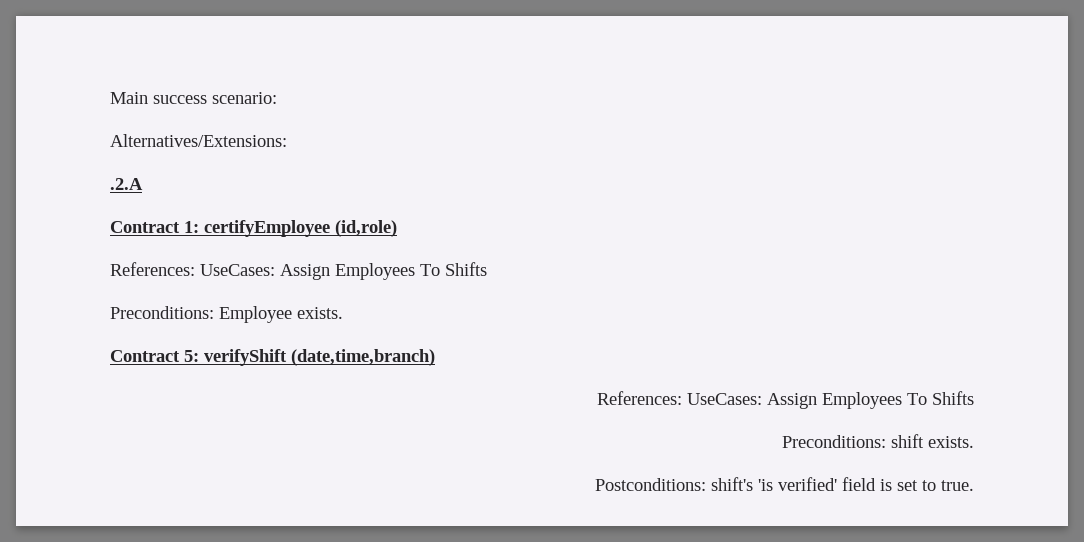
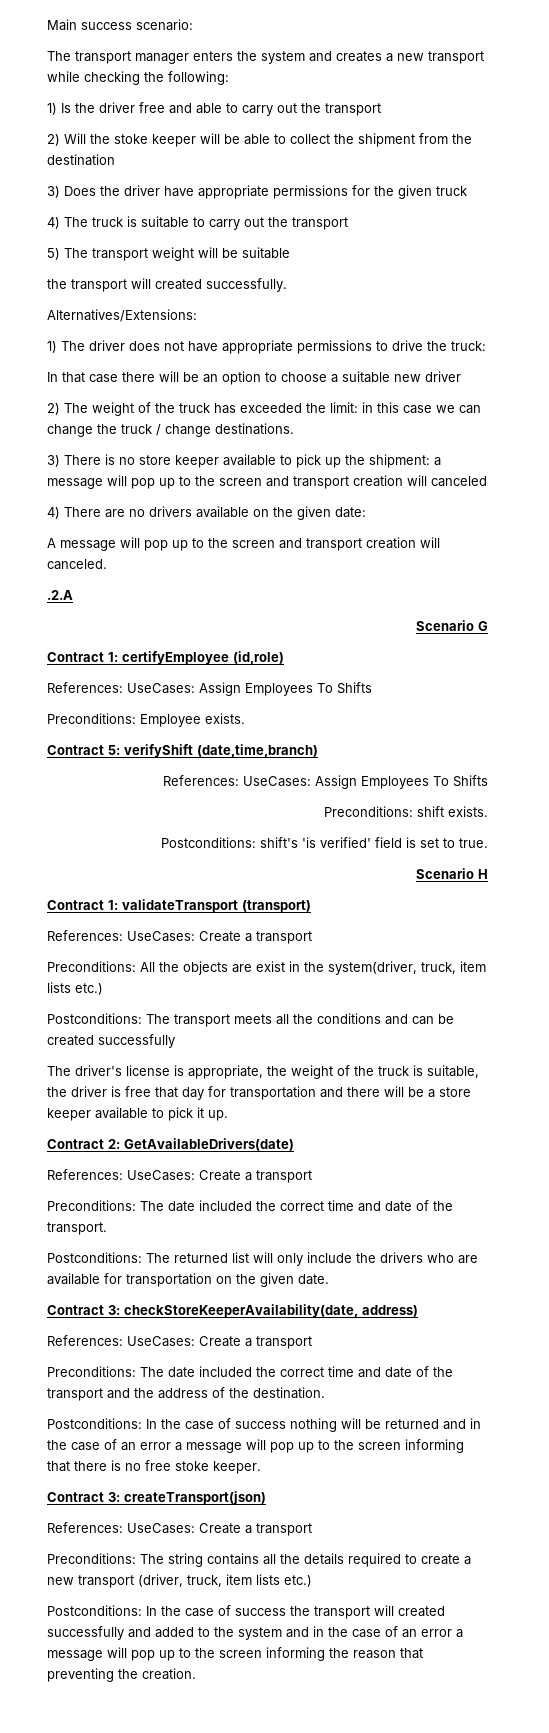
+ The transport manager enters the system and creates a new transport while checking the following:
+ 1) Is the driver free and able to carry out the transport
+ 2) Will the stoke keeper will be able to collect the shipment from the destination
+ 3) Does the driver have appropriate permissions for the given truck
+ 4) The truck is suitable to carry out the transport
+ 5) The transport weight will be suitable
+ the transport will created successfully.
  Alternatives/Extensions:
+ 1) The driver does not have appropriate permissions to drive the truck:
+ In that case there will be an option to choose a suitable new driver
+ 2) The weight of the truck has exceeded the limit: in this case we can change the truck / change destinations.
+ 3) There is no store keeper available to pick up the shipment: a message will pop up to the screen and transport creation will canceled
+ 4) There are no drivers available on the given date:
+ A message will pop up to the screen and transport creation will canceled.
+ Scenario G
+ Scenario H
+ Contract 1: validateTransport (transport)
+ References: UseCases: Create a transport
+ Preconditions: All the objects are exist in the system(driver, truck, item lists etc.)
+ Postconditions: The transport meets all the conditions and can be created successfully
+ The driver's license is appropriate, the weight of the truck is suitable, the driver is free that day for transportation and there will be a store keeper available to pick it up.
+ Contract 2: GetAvailableDrivers(date)
+ References: UseCases: Create a transport
+ Preconditions: The date included the correct time and date of the transport.
+ Postconditions: The returned list will only include the drivers who are available for transportation on the given date.
+ Contract 3: checkStoreKeeperAvailability(date, address)
+ References: UseCases: Create a transport
+ Preconditions: The date included the correct time and date of the transport and the address of the destination.
+ Postconditions: In the case of success nothing will be returned and in the case of an error a message will pop up to the screen informing that there is no free stoke keeper.
+ Contract 3: createTransport(json)
+ References: UseCases: Create a transport
+ Preconditions: The string contains all the details required to create a new transport (driver, truck, item lists etc.)
+ Postconditions: In the case of success the transport will created successfully and added to the system and in the case of an error a message will pop up to the screen informing the reason that preventing the creation.

